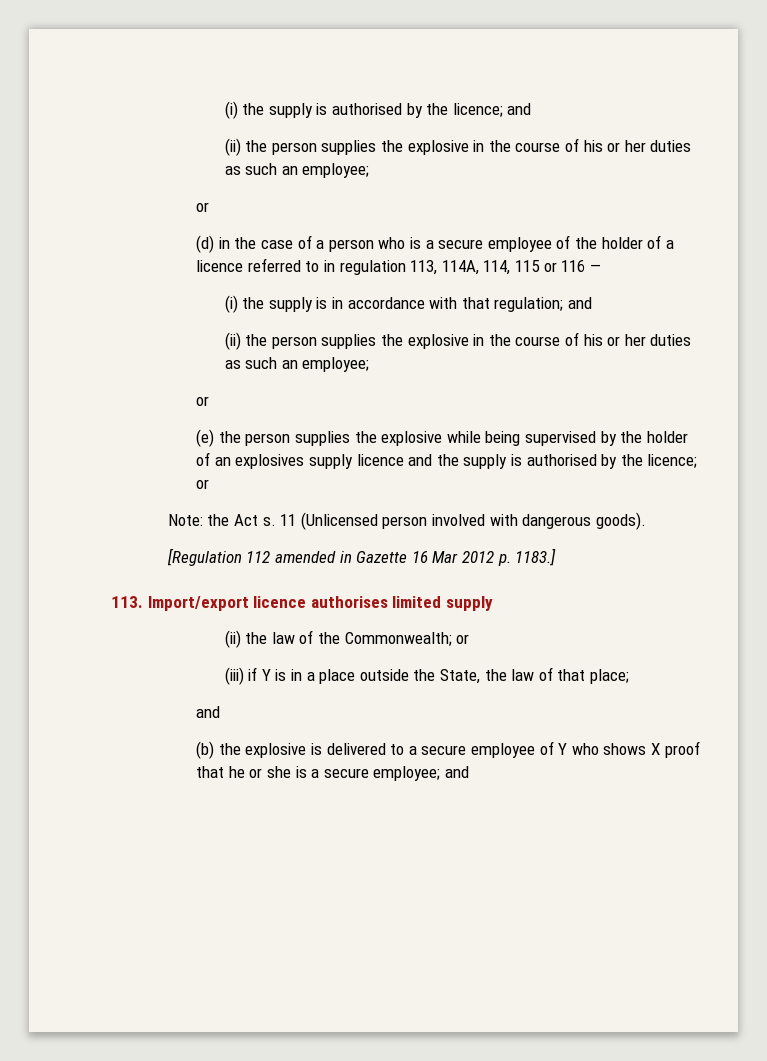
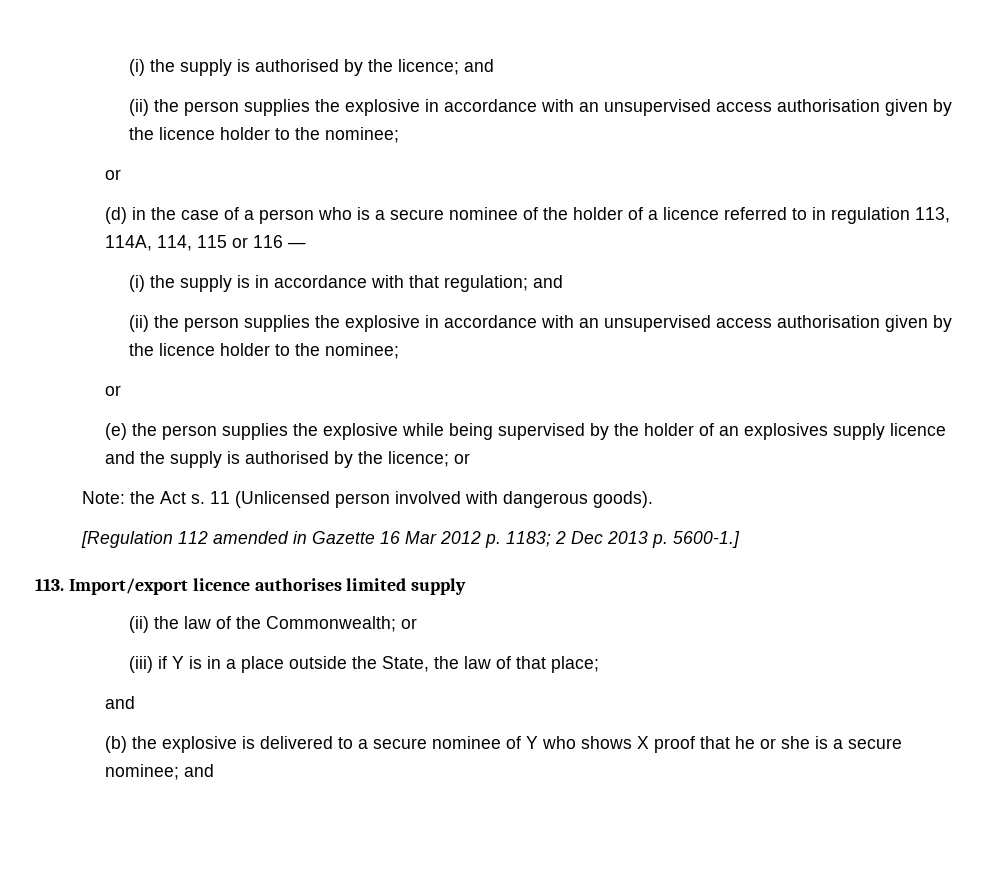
  (i) the supply is authorised by the licence; and
- (ii) the person supplies the explosive in the course of his or her duties as such an employee;
+ (ii) the person supplies the explosive in accordance with an unsupervised access authorisation given by the licence holder to the nominee;
- (d) in the case of a person who is a secure employee of the holder of a licence referred to in regulation 113, 114A, 114, 115 or 116 —
+ (d) in the case of a person who is a secure nominee of the holder of a licence referred to in regulation 113, 114A, 114, 115 or 116 —
  (i) the supply is in accordance with that regulation; and
- (ii) the person supplies the explosive in the course of his or her duties as such an employee;
+ (ii) the person supplies the explosive in accordance with an unsupervised access authorisation given by the licence holder to the nominee;
- [Regulation 112 amended in Gazette 16 Mar 2012 p. 1183.]
+ [Regulation 112 amended in Gazette 16 Mar 2012 p. 1183; 2 Dec 2013 p. 5600-1.]
- (b) the explosive is delivered to a secure employee of Y who shows X proof that he or she is a secure employee; and
+ (b) the explosive is delivered to a secure nominee of Y who shows X proof that he or she is a secure nominee; and

